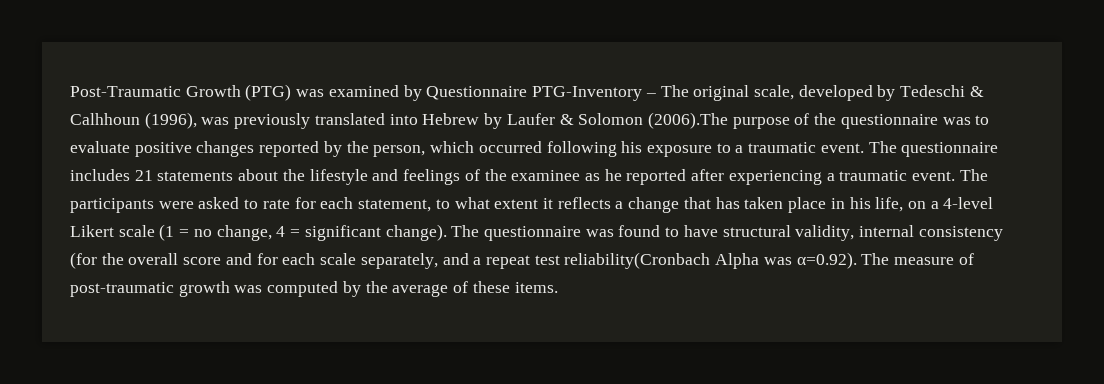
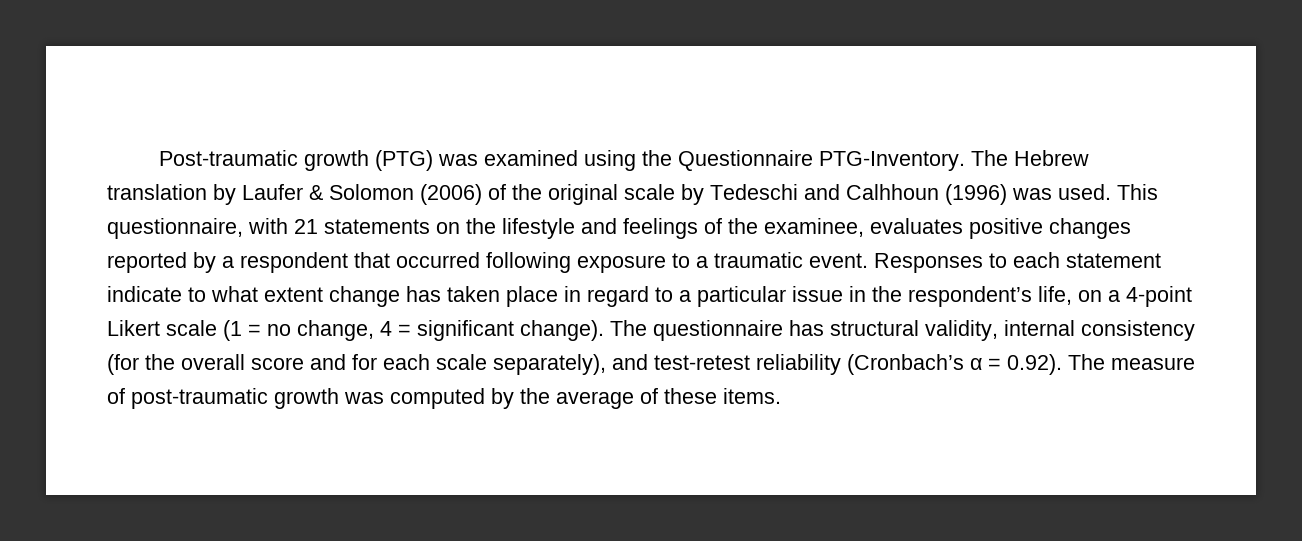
- Post-Traumatic Growth (PTG) was examined by Questionnaire PTG-Inventory – The original scale, developed by Tedeschi & Calhhoun (1996), was previously translated into Hebrew by Laufer & Solomon (2006).The purpose of the questionnaire was to evaluate positive changes reported by the person, which occurred following his exposure to a traumatic event. The questionnaire includes 21 statements about the lifestyle and feelings of the examinee as he reported after experiencing a traumatic event. The participants were asked to rate for each statement, to what extent it reflects a change that has taken place in his life, on a 4-level Likert scale (1 = no change, 4 = significant change).
+ Post-traumatic growth (PTG) was examined using the Questionnaire PTG-Inventory. The Hebrew translation by Laufer & Solomon (2006) of the original scale by Tedeschi and Calhhoun (1996) was used. This questionnaire, with 21 statements on the lifestyle and feelings of the examinee, evaluates positive changes reported by a respondent that occurred following exposure to a traumatic event. Responses to each statement indicate to what extent change has taken place in regard to a particular issue in the respondent’s life, on a 4-point Likert scale (1 = no change, 4 = significant change).
- The questionnaire was found to have structural validity, internal consistency (for the overall score and for each scale separately, and a repeat test reliability(Cronbach Alpha was α=0.92). The measure of post-traumatic growth was computed by the average of these items.
+ The questionnaire has structural validity, internal consistency (for the overall score and for each scale separately), and test-retest reliability (Cronbach’s α = 0.92). The measure of post-traumatic growth was computed by the average of these items.

